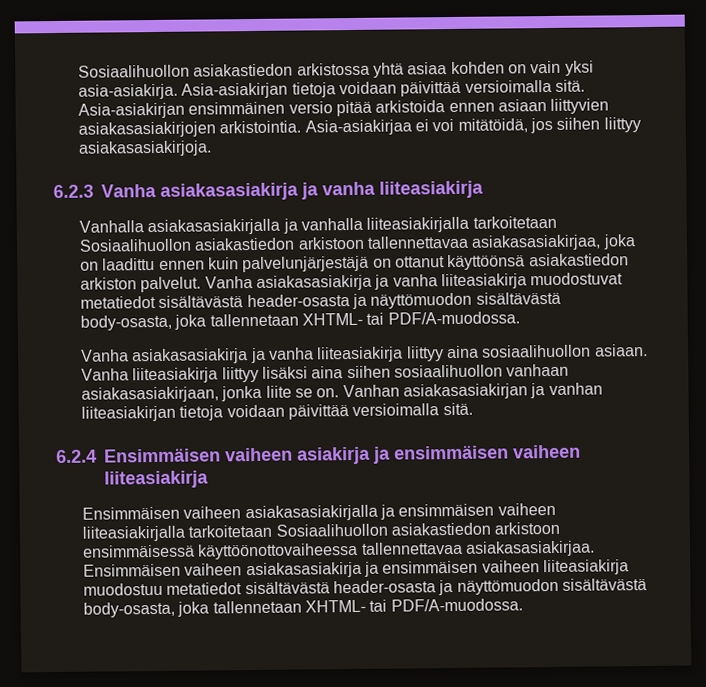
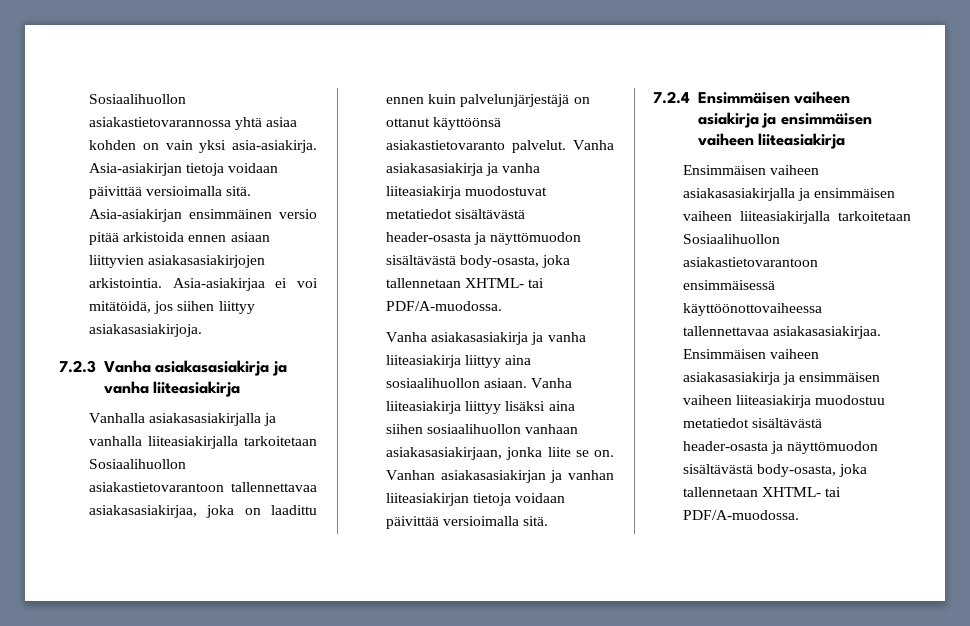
- Sosiaalihuollon asiakastiedon arkistossa yhtä asiaa kohden on vain yksi asia-asiakirja.
+ Sosiaalihuollon asiakastietovarannossa yhtä asiaa kohden on vain yksi asia-asiakirja.
- 6.2.3 Vanha asiakasasiakirja ja vanha liiteasiakirja
+ 7.2.3 Vanha asiakasasiakirja ja vanha liiteasiakirja
- Vanhalla asiakasasiakirjalla ja vanhalla liiteasiakirjalla tarkoitetaan Sosiaalihuollon asiakastiedon arkistoon tallennettavaa asiakasasiakirjaa, joka on laadittu ennen kuin palvelunjärjestäjä on ottanut käyttöönsä asiakastiedon arkiston palvelut.
+ Vanhalla asiakasasiakirjalla ja vanhalla liiteasiakirjalla tarkoitetaan Sosiaalihuollon asiakastietovarantoon tallennettavaa asiakasasiakirjaa, joka on laadittu ennen kuin palvelunjärjestäjä on ottanut käyttöönsä asiakastietovaranto palvelut.
- 6.2.4 Ensimmäisen vaiheen asiakirja ja ensimmäisen vaiheen liiteasiakirja
+ 7.2.4 Ensimmäisen vaiheen asiakirja ja ensimmäisen vaiheen liiteasiakirja
- Ensimmäisen vaiheen asiakasasiakirjalla ja ensimmäisen vaiheen liiteasiakirjalla tarkoitetaan Sosiaalihuollon asiakastiedon arkistoon ensimmäisessä käyttöönottovaiheessa tallennettavaa asiakasasiakirjaa.
+ Ensimmäisen vaiheen asiakasasiakirjalla ja ensimmäisen vaiheen liiteasiakirjalla tarkoitetaan Sosiaalihuollon asiakastietovarantoon ensimmäisessä käyttöönottovaiheessa tallennettavaa asiakasasiakirjaa.

